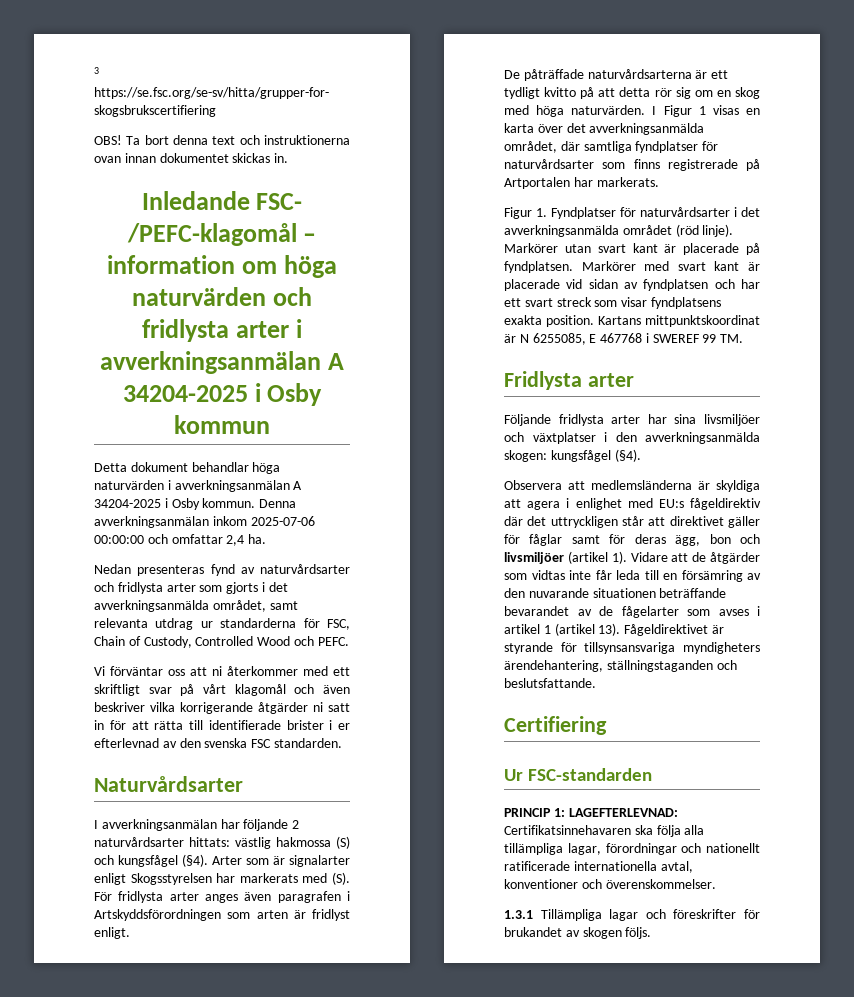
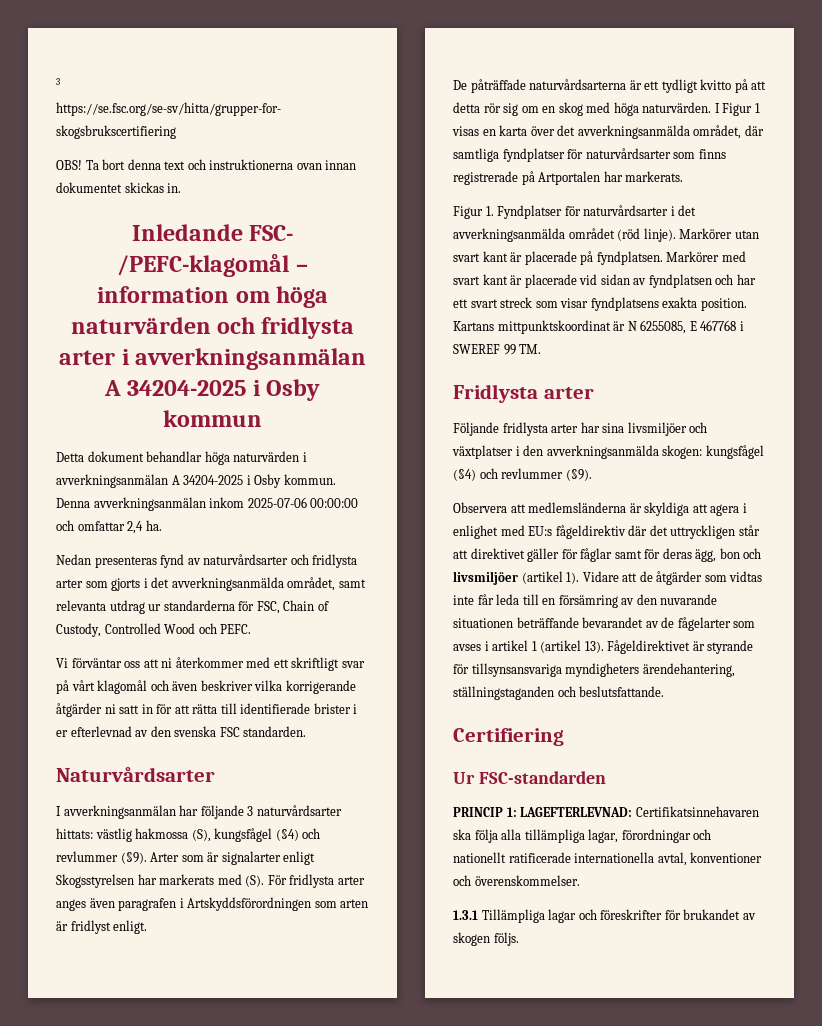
- I avverkningsanmälan har följande 2 naturvårdsarter hittats: västlig hakmossa (S) och kungsfågel (§4).
+ I avverkningsanmälan har följande 3 naturvårdsarter hittats: västlig hakmossa (S), kungsfågel (§4) och revlummer (§9).
- Följande fridlysta arter har sina livsmiljöer och växtplatser i den avverkningsanmälda skogen: kungsfågel (§4).
+ Följande fridlysta arter har sina livsmiljöer och växtplatser i den avverkningsanmälda skogen: kungsfågel (§4) och revlummer (§9).

